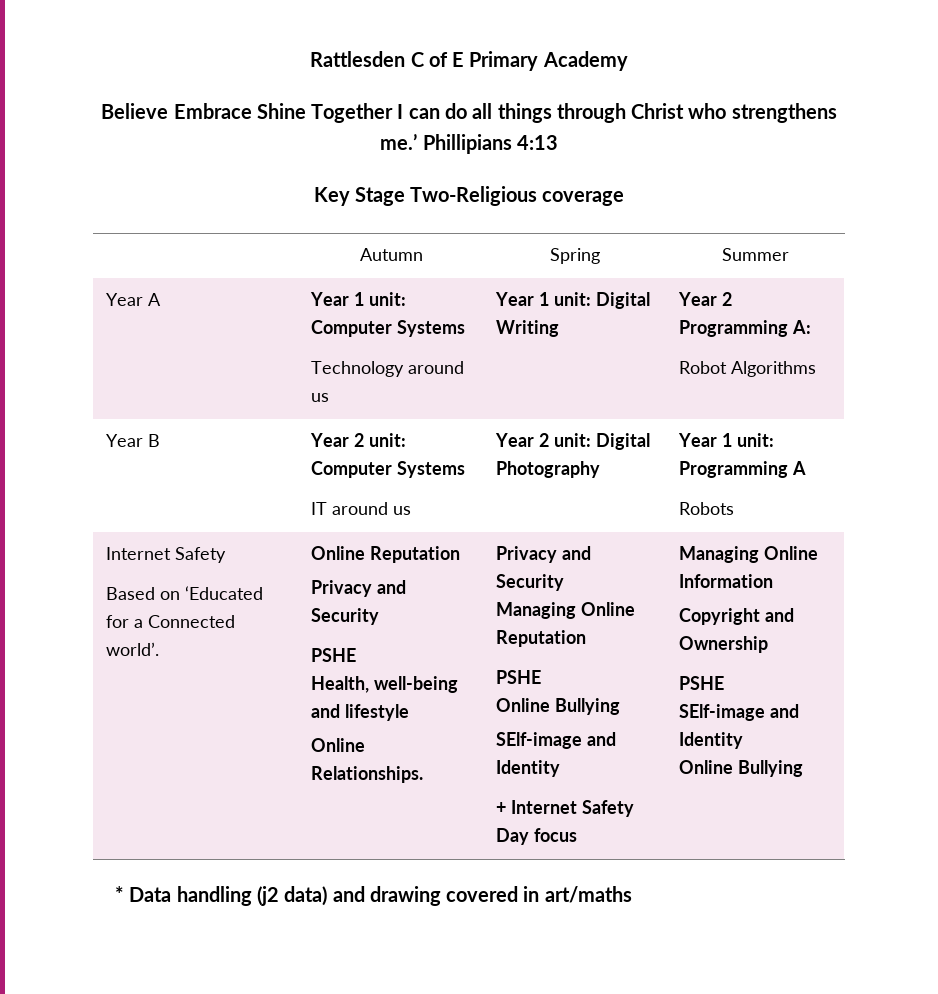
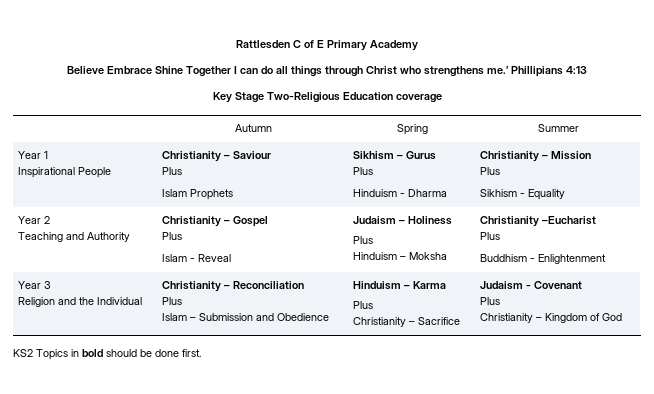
- Key Stage Two-Religious coverage
+ Key Stage Two-Religious Education coverage
- Year A | Year 1 unit: Computer Systems
- Technology around us | Year 1 unit: Digital Writing | Year 2 Programming A:
- Robot Algorithms
- Year B | Year 2 unit: Computer Systems
- IT around us | Year 2 unit: Digital Photography | Year 1 unit: Programming A
- Robots
- Internet Safety
- Based on ‘Educated for a Connected world’. | Online Reputation
- Privacy and Security
- PSHE
- Health, well-being and lifestyle
- Online Relationships. | Privacy and Security
- Managing Online Reputation
- PSHE
- Online Bullying
- SElf-image and Identity
- + Internet Safety Day focus | Managing Online Information
- Copyright and Ownership
- PSHE
- SElf-image and Identity
- Online Bullying
- * Data handling (j2 data) and drawing covered in art/maths
+ Year 1
+ Inspirational People | Christianity – Saviour
+ Plus
+ Islam Prophets | Sikhism – Gurus
+ Plus
+ Hinduism - Dharma | Christianity – Mission
+ Plus
+ Sikhism - Equality
+ Year 2
+ Teaching and Authority | Christianity – Gospel
+ Plus
+ Islam - Reveal | Judaism – Holiness
+ Plus
+ Hinduism – Moksha | Christianity –Eucharist
+ Plus
+ Buddhism - Enlightenment
+ Year 3
+ Religion and the Individual | Christianity – Reconciliation
+ Plus
+ Islam – Submission and Obedience | Hinduism – Karma
+ Plus
+ Christianity – Sacrifice | Judaism - Covenant
+ Plus
+ Christianity – Kingdom of God
+ KS2 Topics in bold should be done first.

